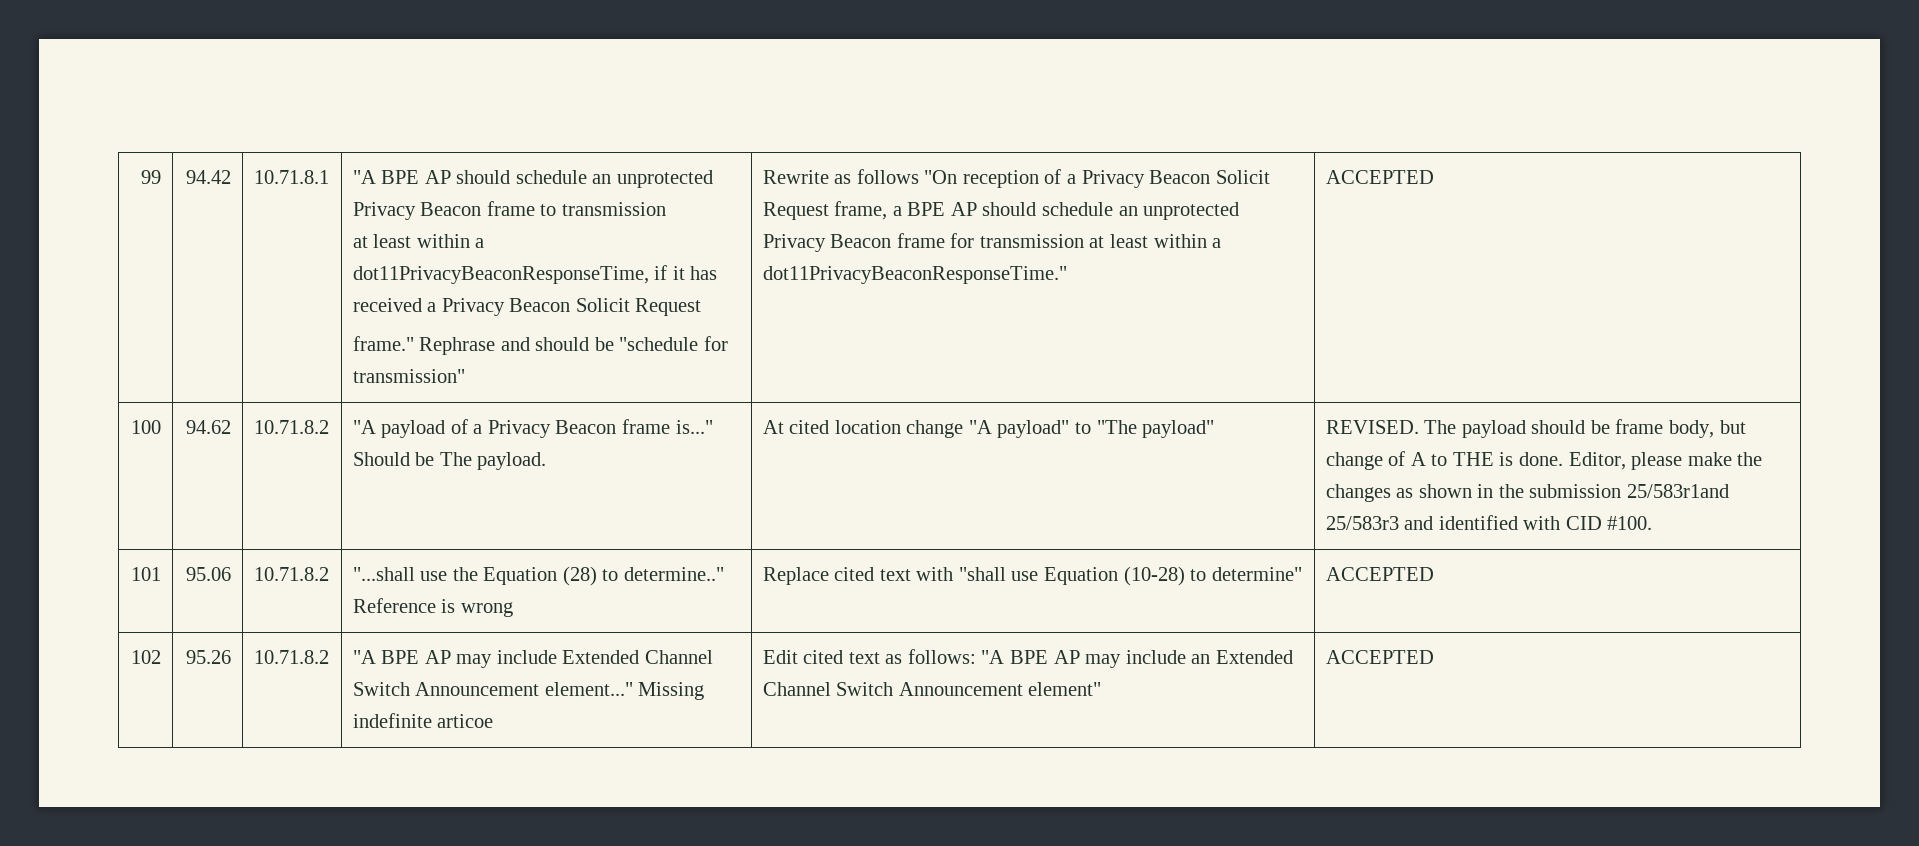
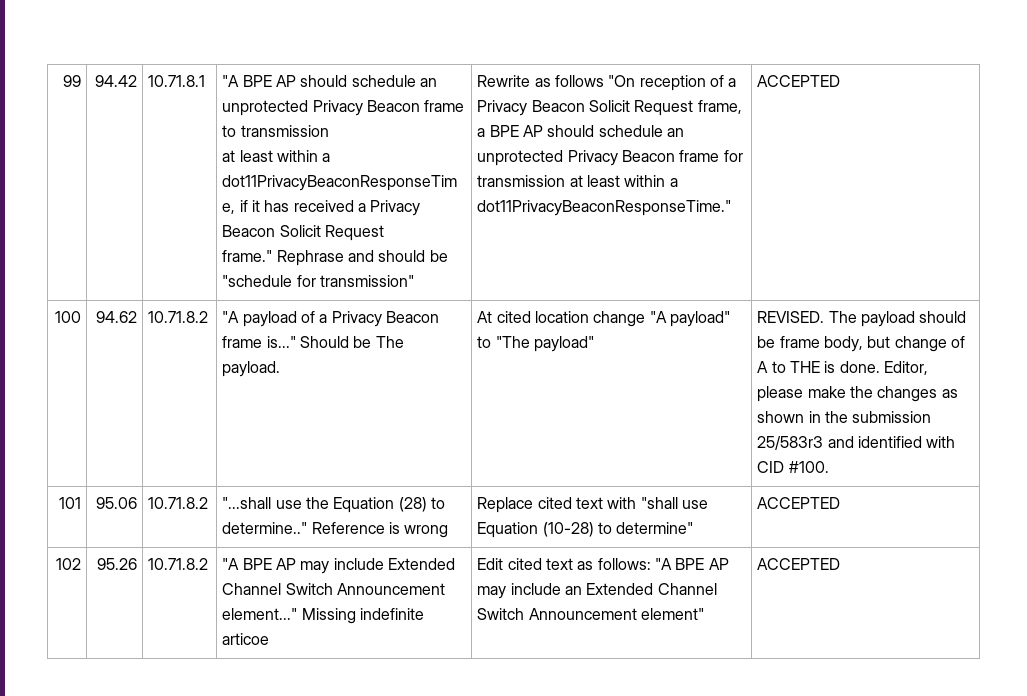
- Editor, please make the changes as shown in the submission 25/583r1and 25/583r3 and identified with CID #100.
+ Editor, please make the changes as shown in the submission 25/583r3 and identified with CID #100.

